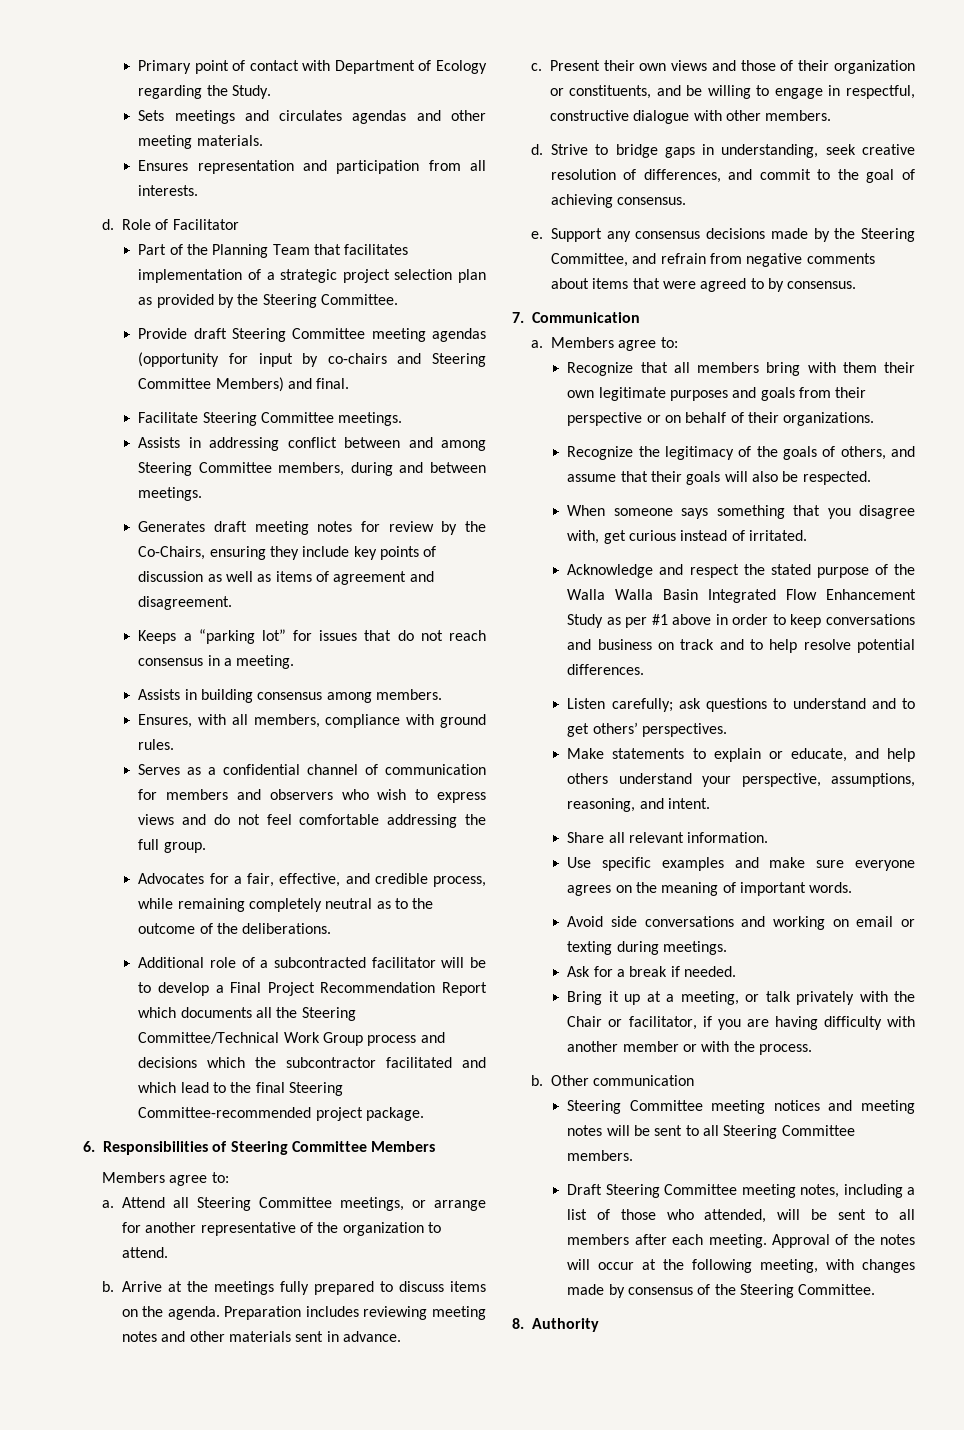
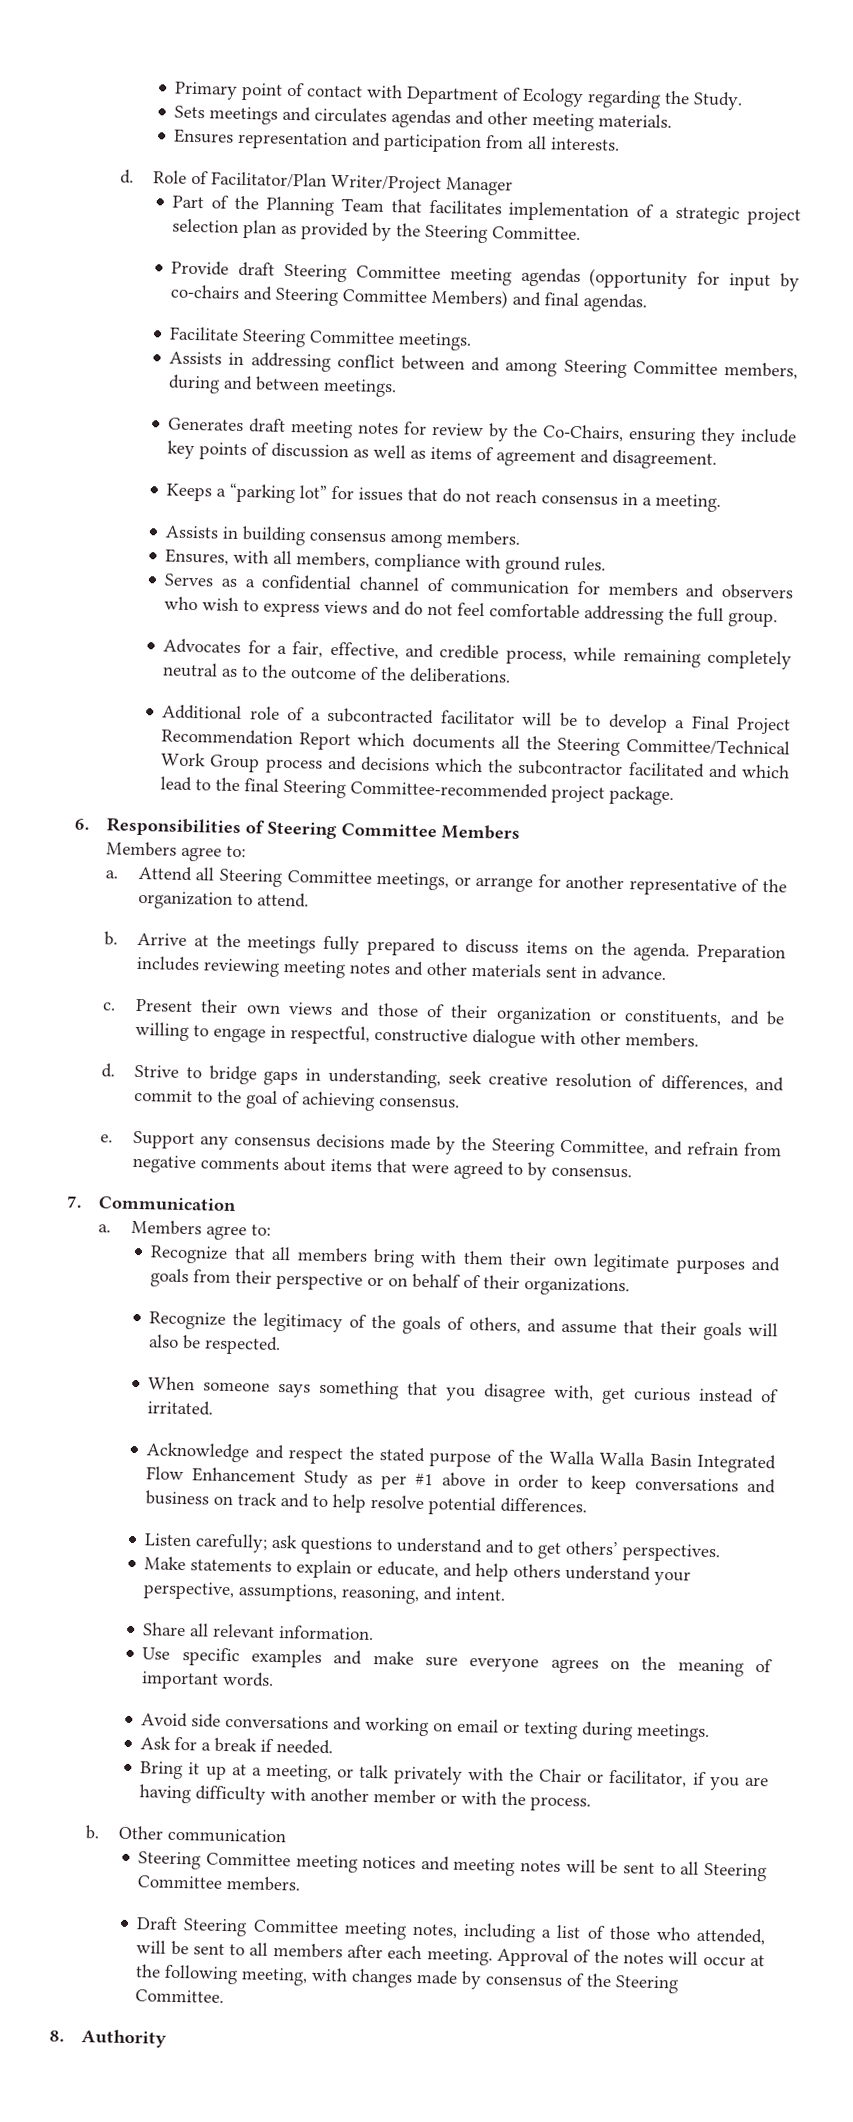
- Role of Facilitator
+ Role of Facilitator/Plan Writer/Project Manager
- Provide draft Steering Committee meeting agendas (opportunity for input by co-chairs and Steering Committee Members) and final.
+ Provide draft Steering Committee meeting agendas (opportunity for input by co-chairs and Steering Committee Members) and final agendas.

